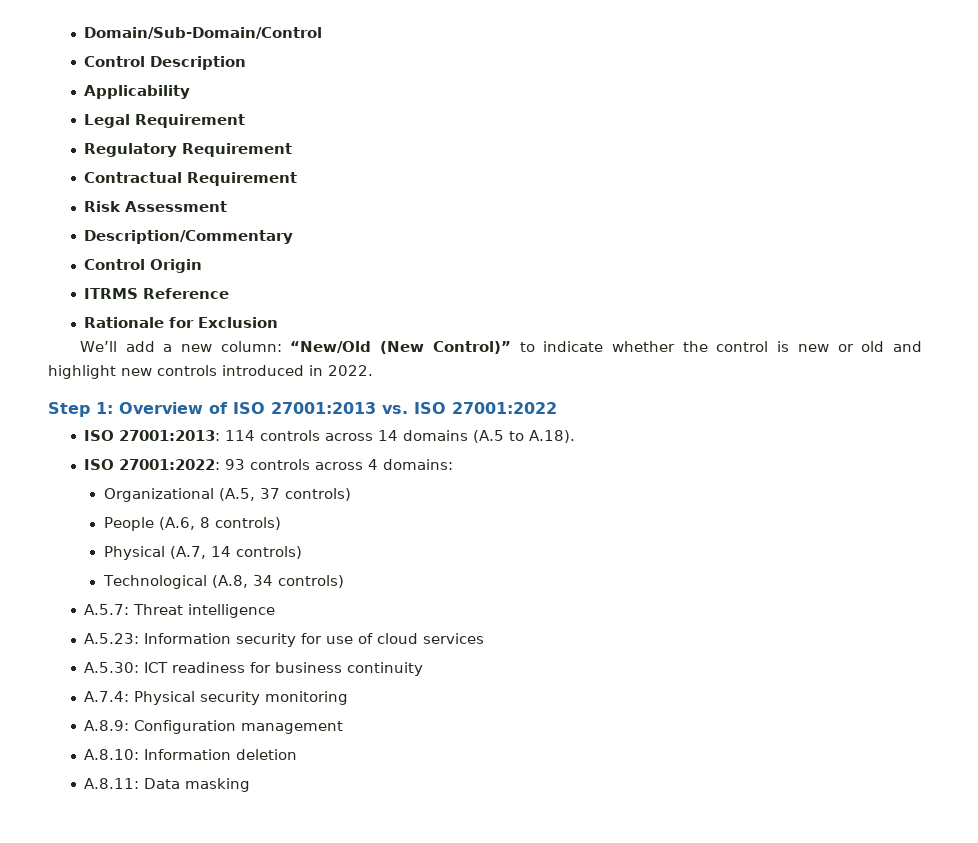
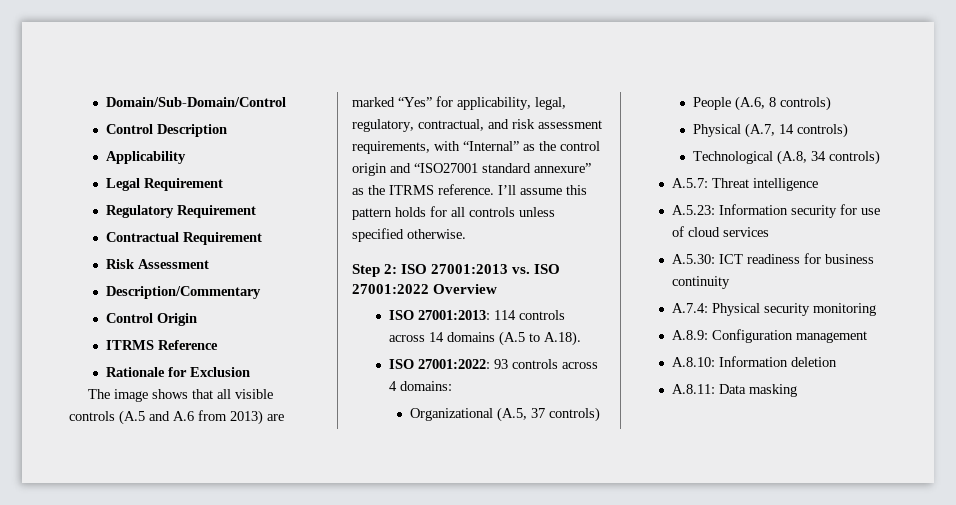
- We’ll add a new column: “New/Old (New Control)” to indicate whether the control is new or old and highlight new controls introduced in 2022.
- Step 1: Overview of ISO 27001:2013 vs. ISO 27001:2022
+ The image shows that all visible controls (A.5 and A.6 from 2013) are marked “Yes” for applicability, legal, regulatory, contractual, and risk assessment requirements, with “Internal” as the control origin and “ISO27001 standard annexure” as the ITRMS reference. I’ll assume this pattern holds for all controls unless specified otherwise.
+ Step 2: ISO 27001:2013 vs. ISO 27001:2022 Overview

